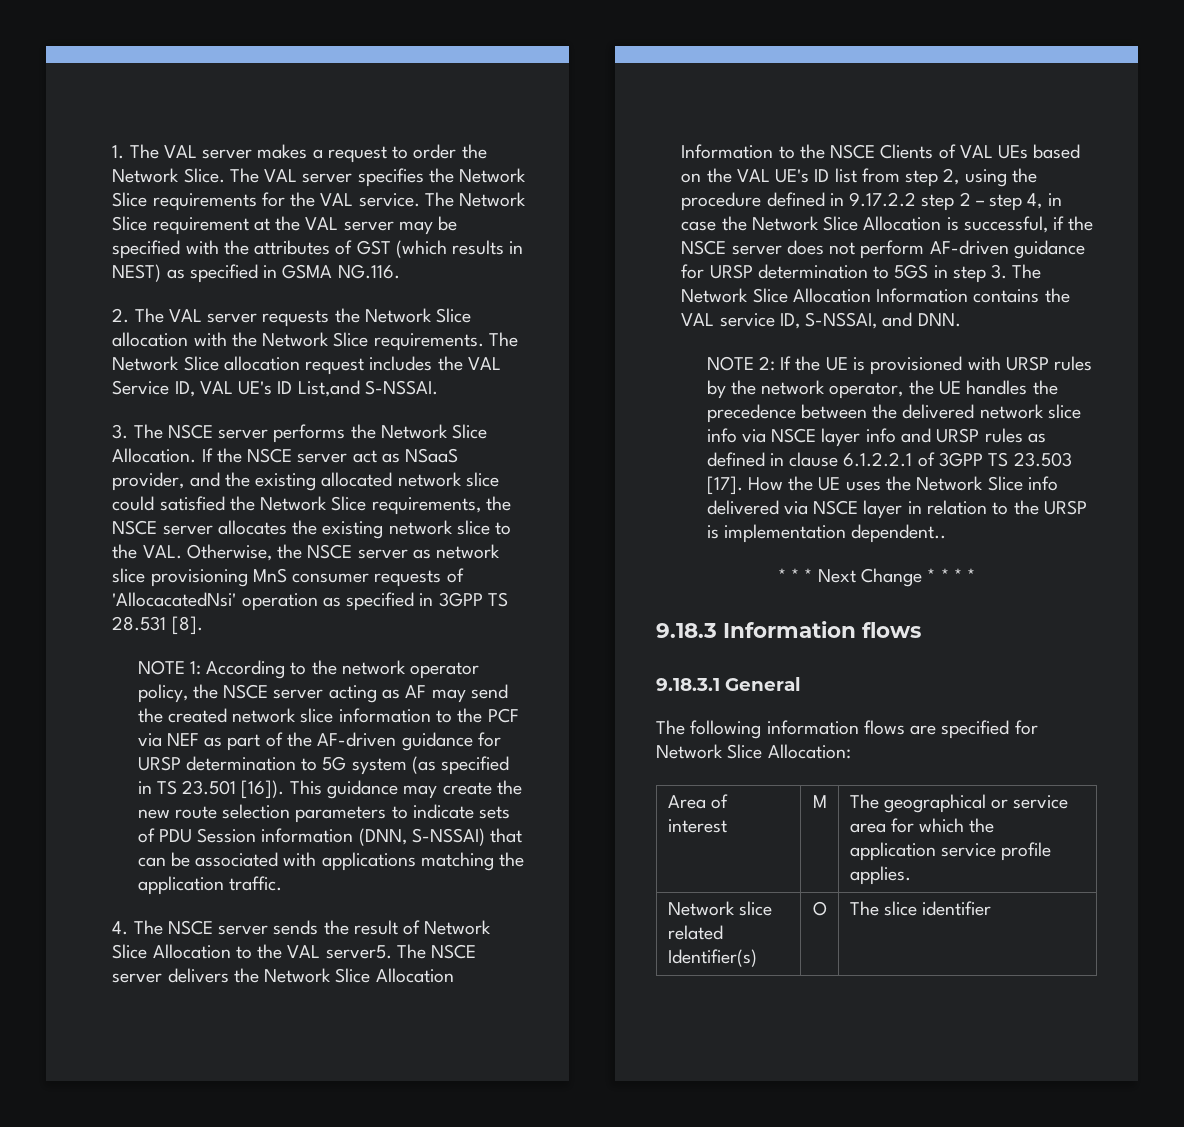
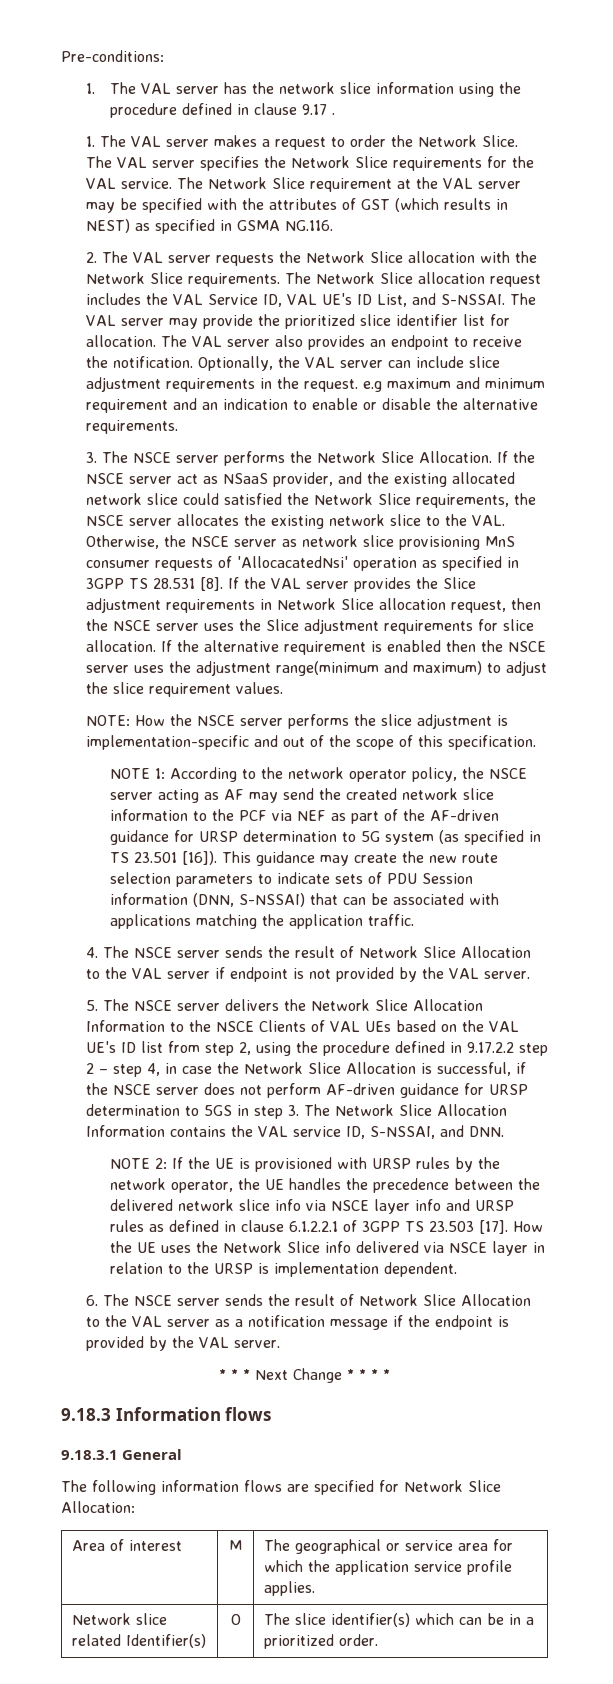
+ Pre-conditions:
+ 1. The VAL server has the network slice information using the procedure defined in clause 9.17 .
- The Network Slice allocation request includes the VAL Service ID, VAL UE's ID List,and S-NSSAI.
+ The Network Slice allocation request includes the VAL Service ID, VAL UE's ID List, and S-NSSAI. The VAL server may provide the prioritized slice identifier list for allocation. The VAL server also provides an endpoint to receive the notification. Optionally, the VAL server can include slice adjustment requirements in the request. e.g maximum and minimum requirement and an indication to enable or disable the alternative requirements.
+ If the VAL server provides the Slice adjustment requirements in Network Slice allocation request, then the NSCE server uses the Slice adjustment requirements for slice allocation. If the alternative requirement is enabled then the NSCE server uses the adjustment range(minimum and maximum) to adjust the slice requirement values.
+ NOTE: How the NSCE server performs the slice adjustment is implementation-specific and out of the scope of this specification.
- 4. The NSCE server sends the result of Network Slice Allocation to the VAL server5. The NSCE server delivers the Network Slice Allocation Information to the NSCE Clients of VAL UEs based on the VAL UE's ID list from step 2, using the procedure defined in 9.17.2.2 step 2 – step 4, in case the Network Slice Allocation is successful, if the NSCE server does not perform AF-driven guidance for URSP determination to 5GS in step 3. The Network Slice Allocation Information contains the VAL service ID, S-NSSAI, and DNN.
+ 4. The NSCE server sends the result of Network Slice Allocation to the VAL server if endpoint is not provided by the VAL server.
+ 5. The NSCE server delivers the Network Slice Allocation Information to the NSCE Clients of VAL UEs based on the VAL UE's ID list from step 2, using the procedure defined in 9.17.2.2 step 2 – step 4, in case the Network Slice Allocation is successful, if the NSCE server does not perform AF-driven guidance for URSP determination to 5GS in step 3. The Network Slice Allocation Information contains the VAL service ID, S-NSSAI, and DNN.
- How the UE uses the Network Slice info delivered via NSCE layer in relation to the URSP is implementation dependent..
+ How the UE uses the Network Slice info delivered via NSCE layer in relation to the URSP is implementation dependent.
+ 6. The NSCE server sends the result of Network Slice Allocation to the VAL server as a notification message if the endpoint is provided by the VAL server.
- Network slice related Identifier(s) | O | The slice identifier
+ Network slice related Identifier(s) | O | The slice identifier(s) which can be in a prioritized order.

